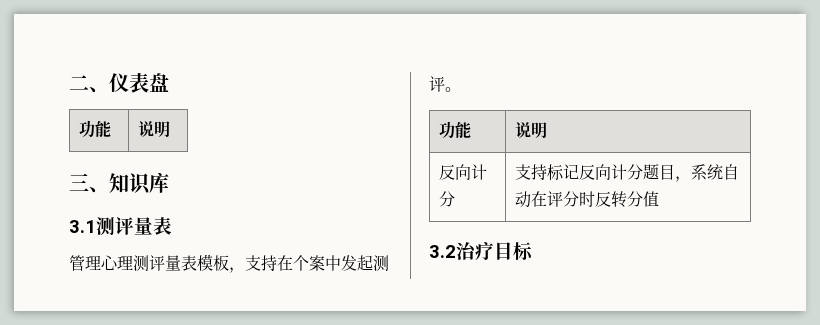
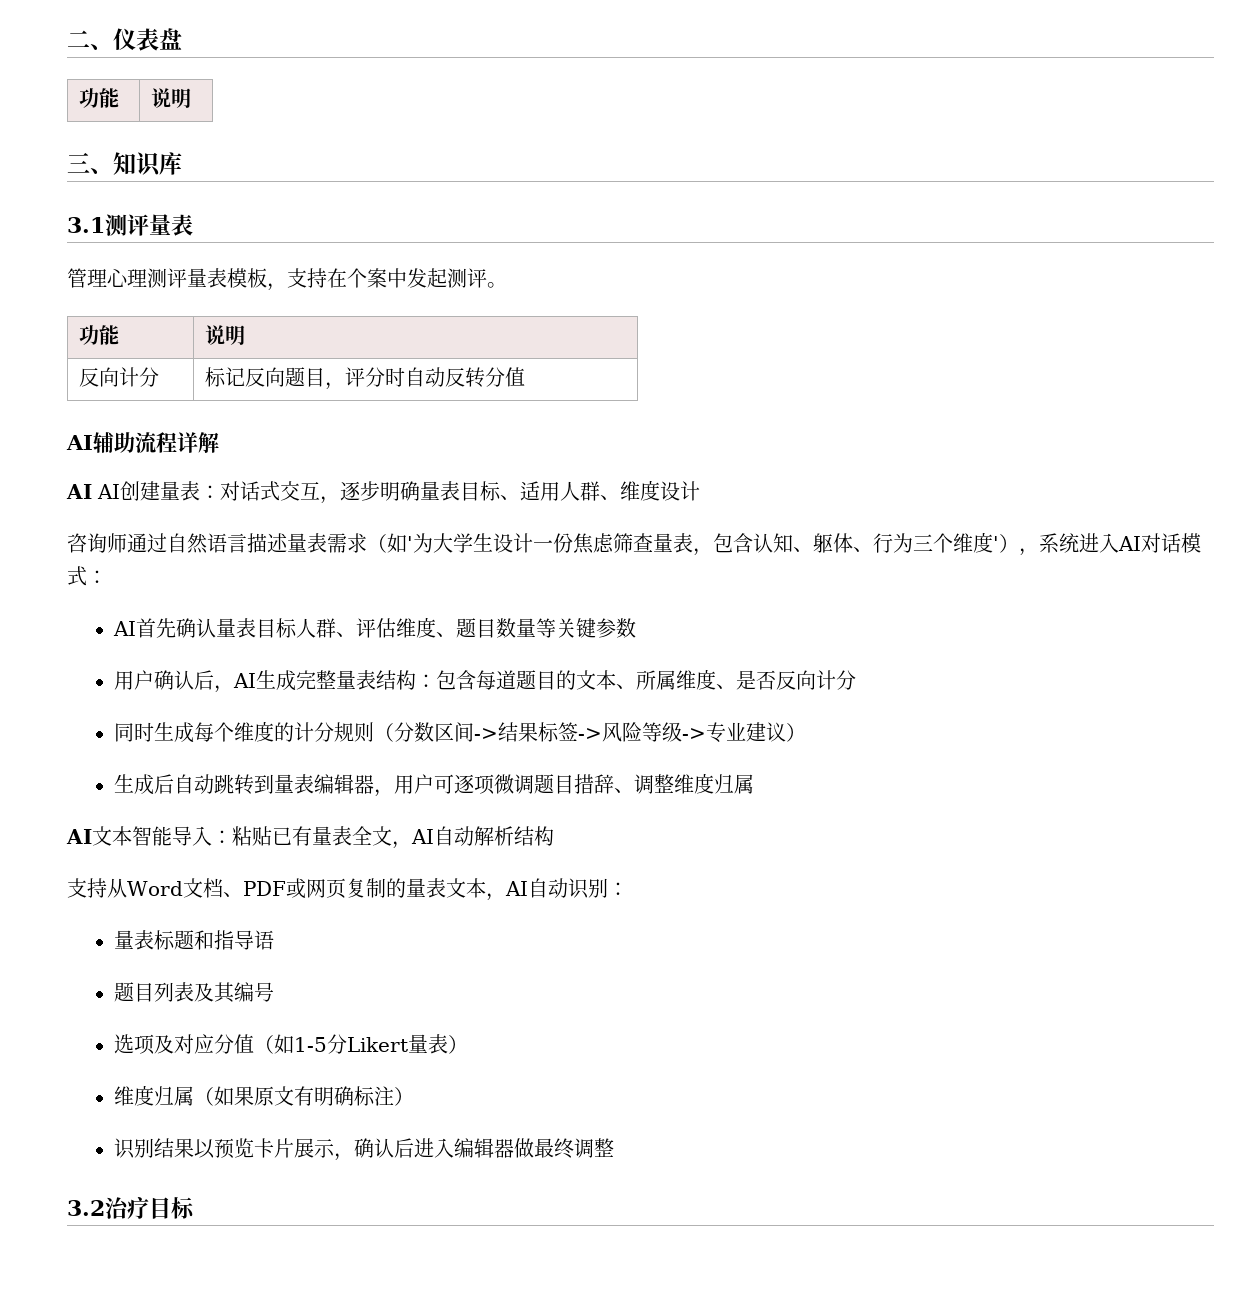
- 反向计分 | 支持标记反向计分题目，系统自动在评分时反转分值
+ 反向计分 | 标记反向题目，评分时自动反转分值
+ AI辅助流程详解
+ AI AI创建量表：对话式交互，逐步明确量表目标、适用人群、维度设计
+ 咨询师通过自然语言描述量表需求（如'为大学生设计一份焦虑筛查量表，包含认知、躯体、行为三个维度'），系统进入AI对话模式：
+ AI首先确认量表目标人群、评估维度、题目数量等关键参数
+ 用户确认后，AI生成完整量表结构：包含每道题目的文本、所属维度、是否反向计分
+ 同时生成每个维度的计分规则（分数区间->结果标签->风险等级->专业建议）
+ 生成后自动跳转到量表编辑器，用户可逐项微调题目措辞、调整维度归属
+ AI文本智能导入：粘贴已有量表全文，AI自动解析结构
+ 支持从Word文档、PDF或网页复制的量表文本，AI自动识别：
+ 量表标题和指导语
+ 题目列表及其编号
+ 选项及对应分值（如1-5分Likert量表）
+ 维度归属（如果原文有明确标注）
+ 识别结果以预览卡片展示，确认后进入编辑器做最终调整

